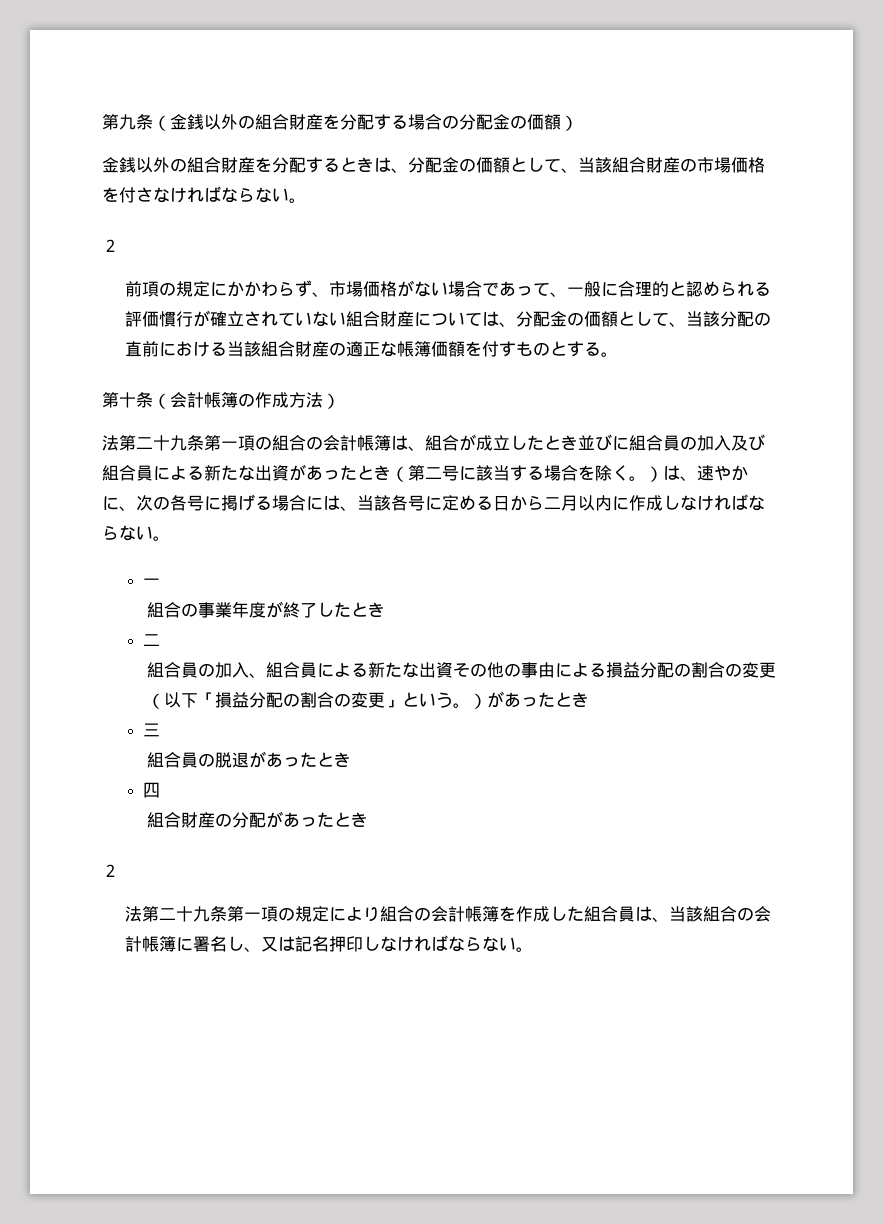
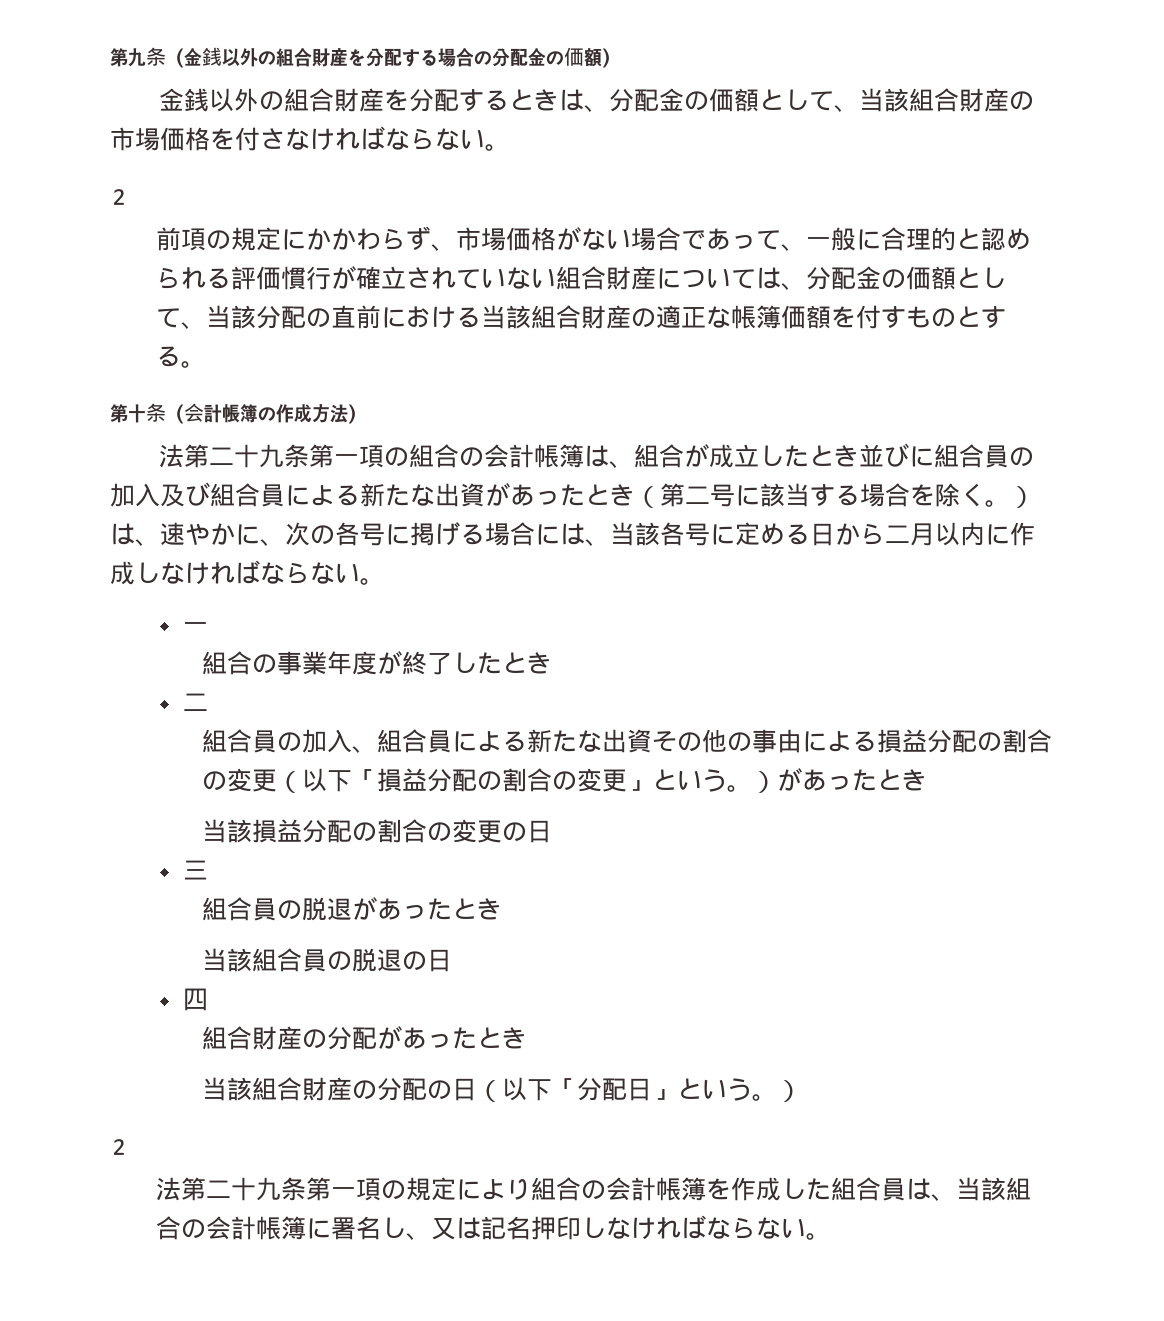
+ 当該損益分配の割合の変更の日
+ 当該組合員の脱退の日
+ 当該組合財産の分配の日（以下「分配日」という。）

